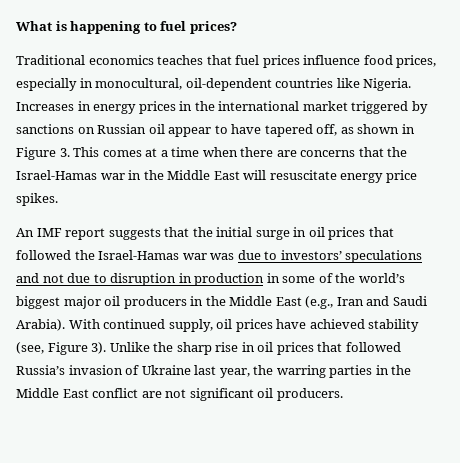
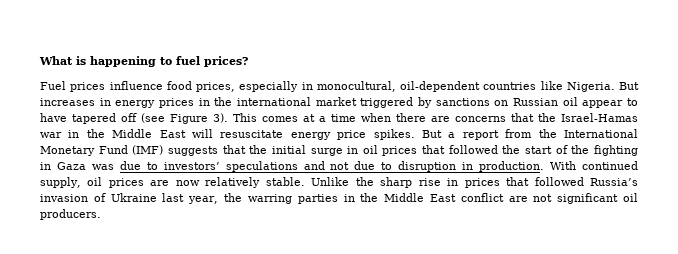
- Traditional economics teaches that fuel prices influence food prices, especially in monocultural, oil-dependent countries like Nigeria.
+ Fuel prices influence food prices, especially in monocultural, oil-dependent countries like Nigeria.
- Increases in energy prices in the international market triggered by sanctions on Russian oil appear to have tapered off, as shown in Figure 3. This comes at a time when there are concerns that the Israel-Hamas war in the Middle East will resuscitate energy price spikes.
- An IMF report suggests that the initial surge in oil prices that followed the Israel-Hamas war was due to investors’ speculations and not due to disruption in production in some of the world’s biggest major oil producers in the Middle East (e.g., Iran and Saudi Arabia).
+ But increases in energy prices in the international market triggered by sanctions on Russian oil appear to have tapered off (see Figure 3). This comes at a time when there are concerns that the Israel-Hamas war in the Middle East will resuscitate energy price spikes. But a report from the International Monetary Fund (IMF) suggests that the initial surge in oil prices that followed the start of the fighting in Gaza was due to investors’ speculations and not due to disruption in production.
- With continued supply, oil prices have achieved stability (see, Figure 3).
+ With continued supply, oil prices are now relatively stable.
- Unlike the sharp rise in oil prices that followed Russia’s invasion of Ukraine last year, the warring parties in the Middle East conflict are not significant oil producers.
+ Unlike the sharp rise in prices that followed Russia’s invasion of Ukraine last year, the warring parties in the Middle East conflict are not significant oil producers.

